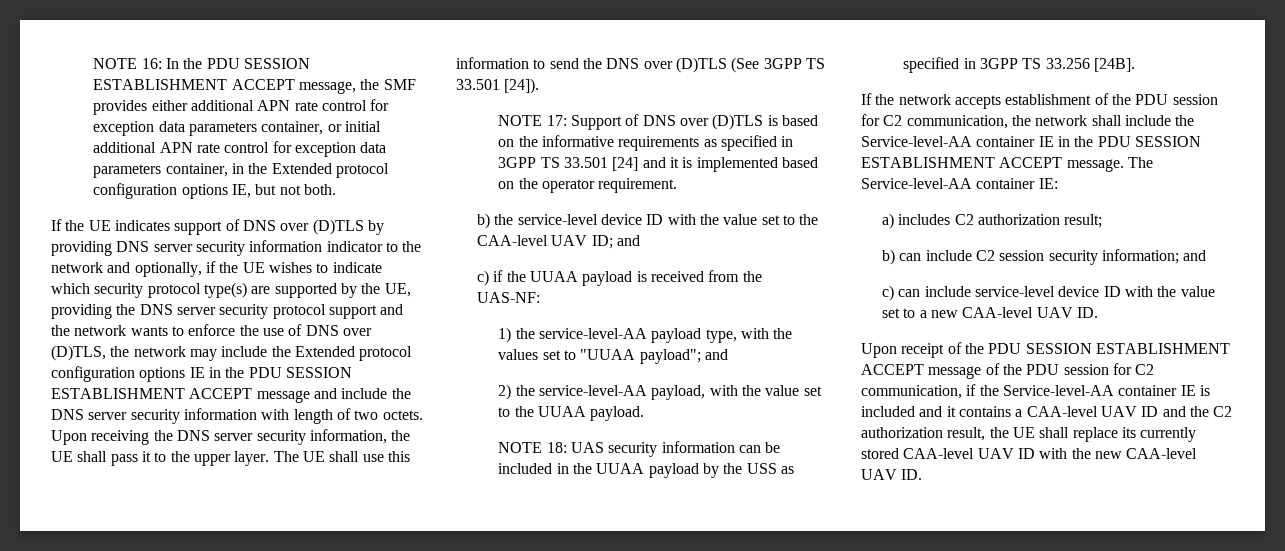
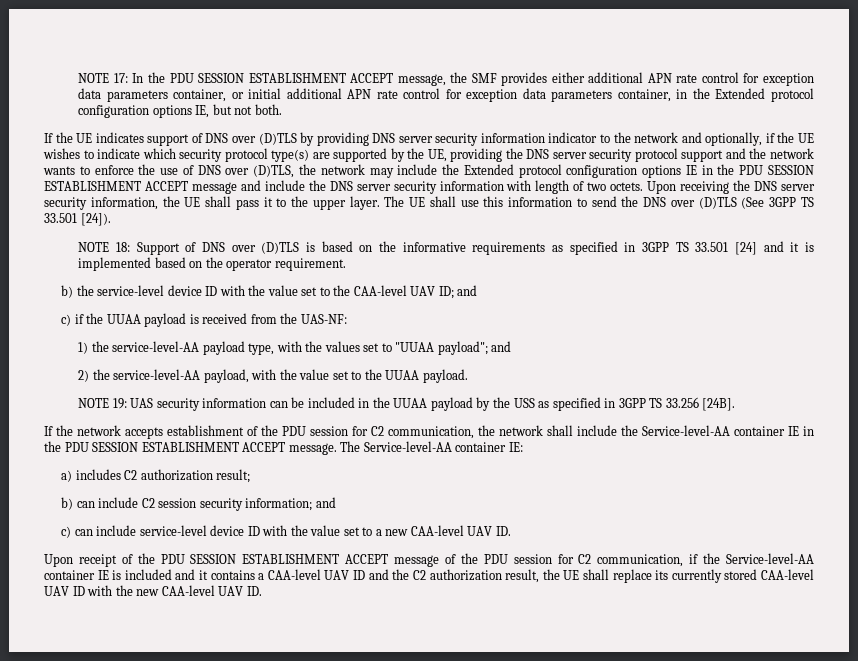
- NOTE 16: In the PDU SESSION ESTABLISHMENT ACCEPT message, the SMF provides either additional APN rate control for exception data parameters container, or initial additional APN rate control for exception data parameters container, in the Extended protocol configuration options IE, but not both.
+ NOTE 17: In the PDU SESSION ESTABLISHMENT ACCEPT message, the SMF provides either additional APN rate control for exception data parameters container, or initial additional APN rate control for exception data parameters container, in the Extended protocol configuration options IE, but not both.
- NOTE 17: Support of DNS over (D)TLS is based on the informative requirements as specified in 3GPP TS 33.501 [24] and it is implemented based on the operator requirement.
+ NOTE 18: Support of DNS over (D)TLS is based on the informative requirements as specified in 3GPP TS 33.501 [24] and it is implemented based on the operator requirement.
- NOTE 18: UAS security information can be included in the UUAA payload by the USS as specified in 3GPP TS 33.256 [24B].
+ NOTE 19: UAS security information can be included in the UUAA payload by the USS as specified in 3GPP TS 33.256 [24B].

